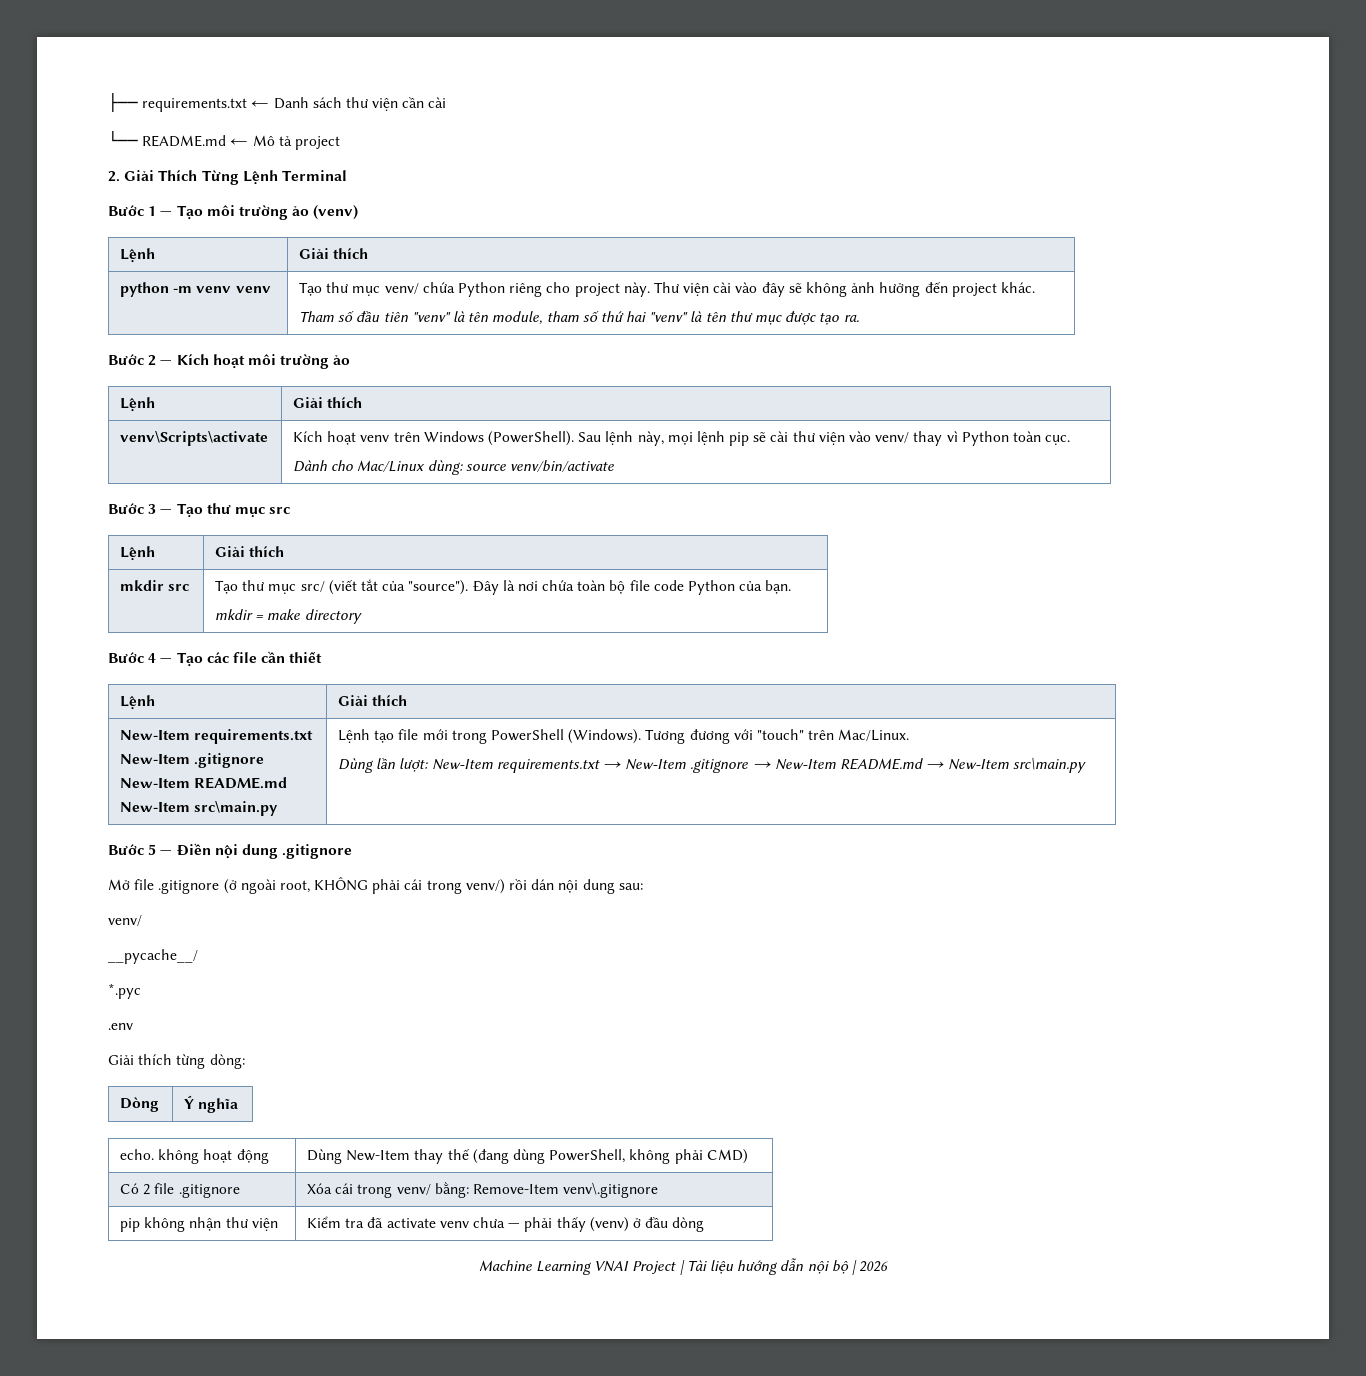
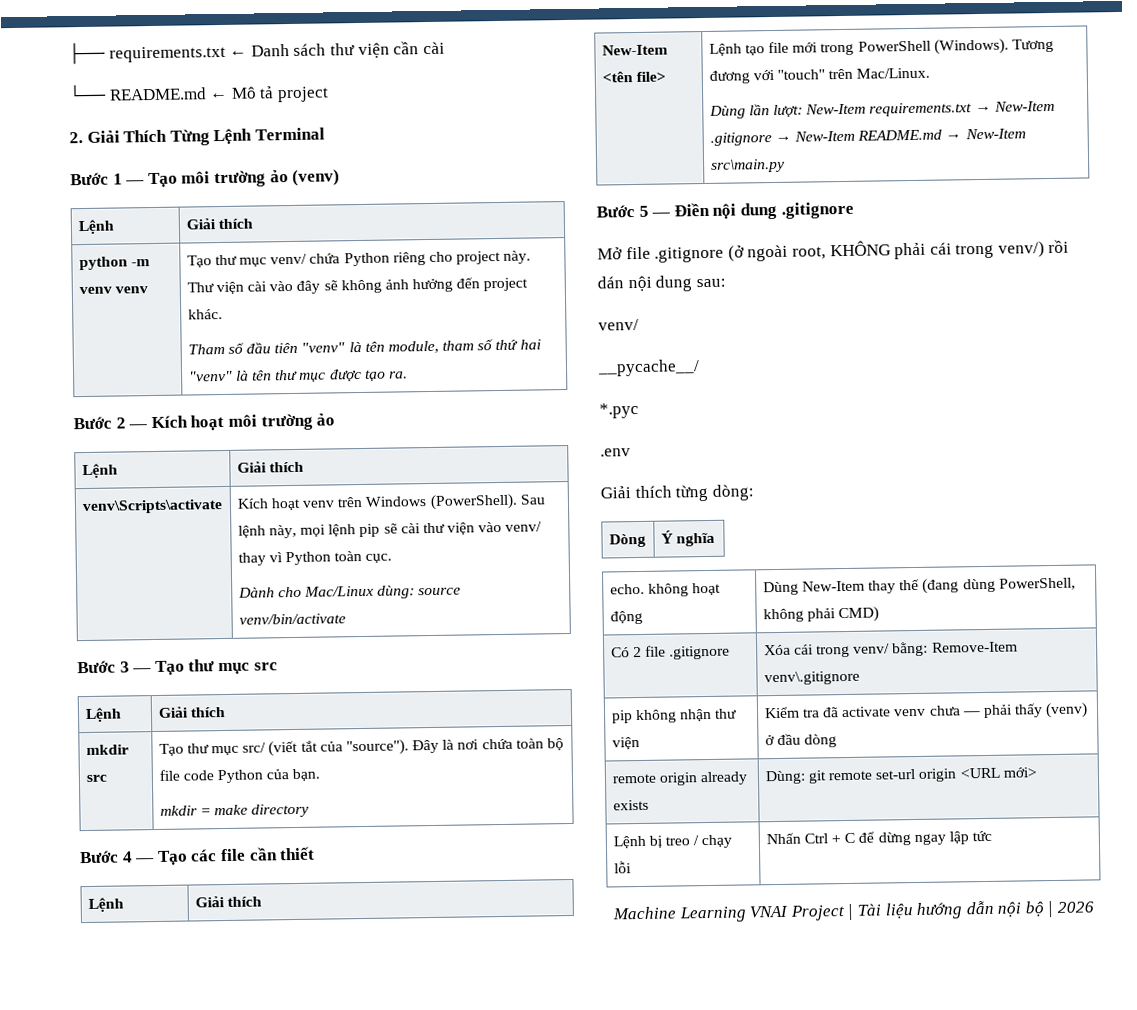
  Bước 4 — Tạo các file cần thiết
  Lệnh | Giải thích
- New-Item requirements.txt
- New-Item .gitignore
- New-Item README.md
- New-Item src\main.py | Lệnh tạo file mới trong PowerShell (Windows). Tương đương với "touch" trên Mac/Linux.
+ New-Item <tên file> | Lệnh tạo file mới trong PowerShell (Windows). Tương đương với "touch" trên Mac/Linux.
+ remote origin already exists | Dùng: git remote set-url origin <URL mới>
+ Lệnh bị treo / chạy lỗi | Nhấn Ctrl + C để dừng ngay lập tức

